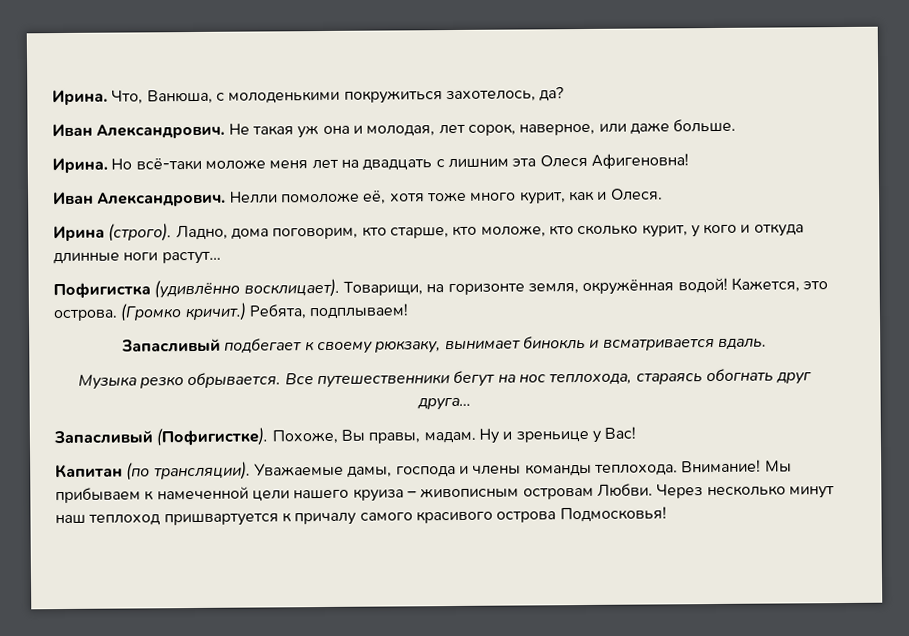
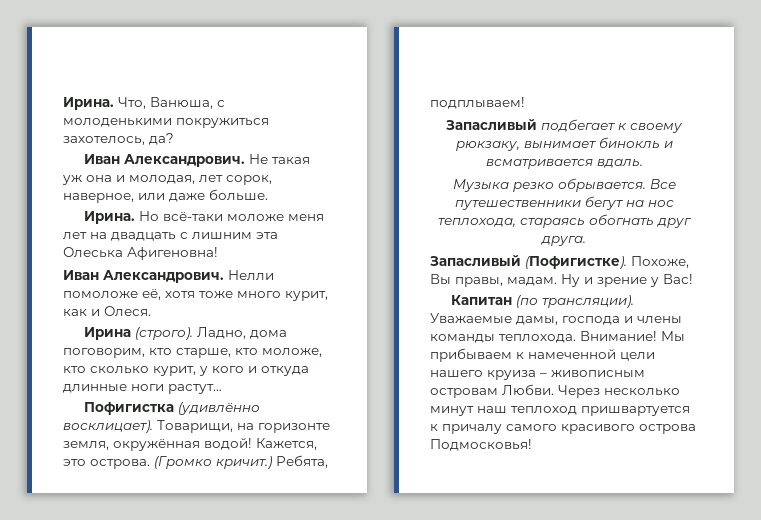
- Но всё-таки моложе меня лет на двадцать с лишним эта Олеся Афигеновна!
+ Но всё-таки моложе меня лет на двадцать с лишним эта Олеська Афигеновна!
- Все путешественники бегут на нос теплохода, стараясь обогнать друг друга…
+ Все путешественники бегут на нос теплохода, стараясь обогнать друг друга.
- Ну и зреньице у Вас!
+ Ну и зрение у Вас!

